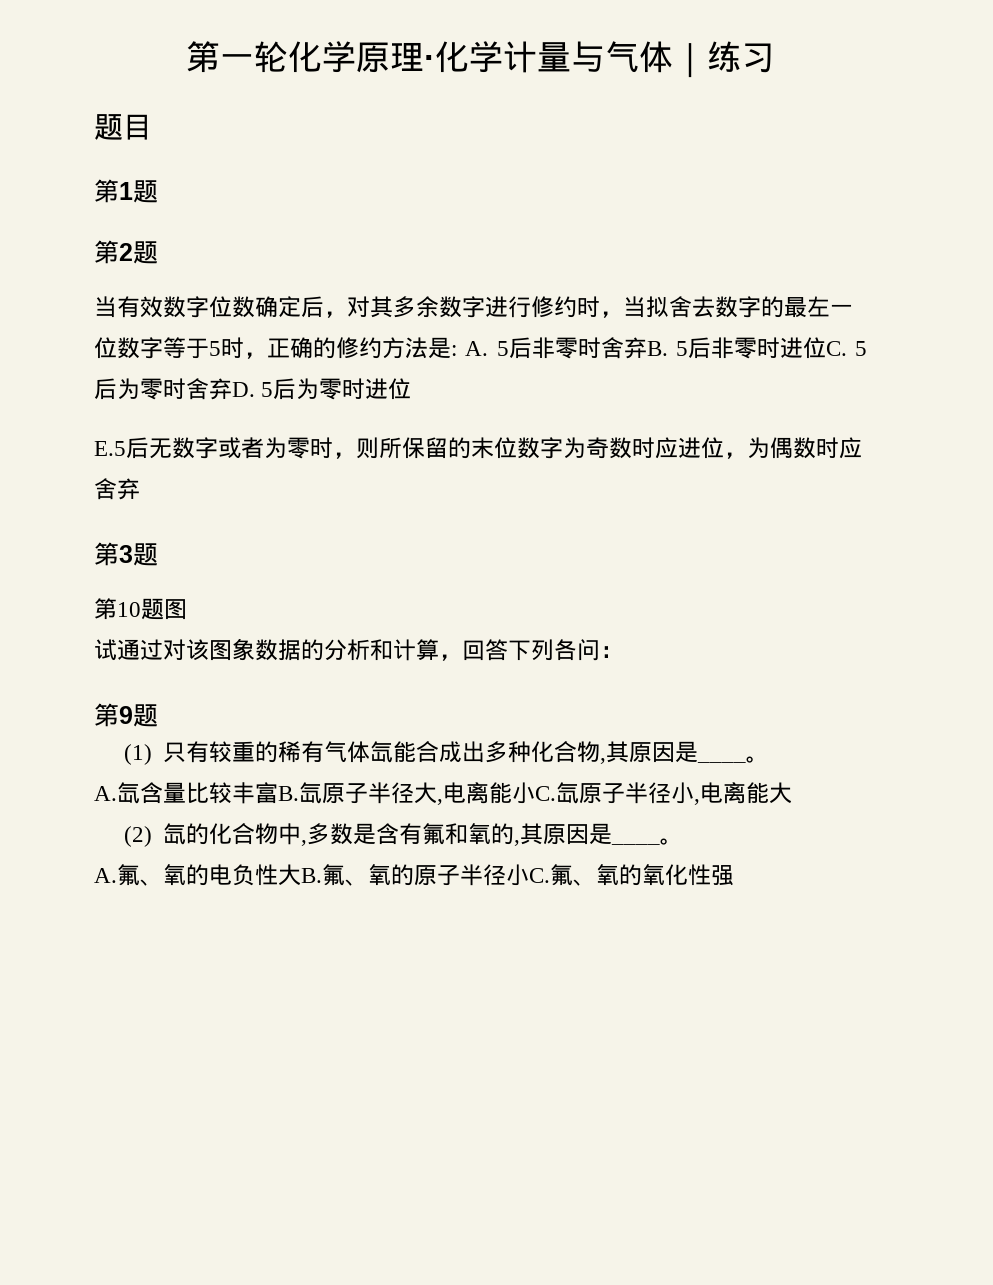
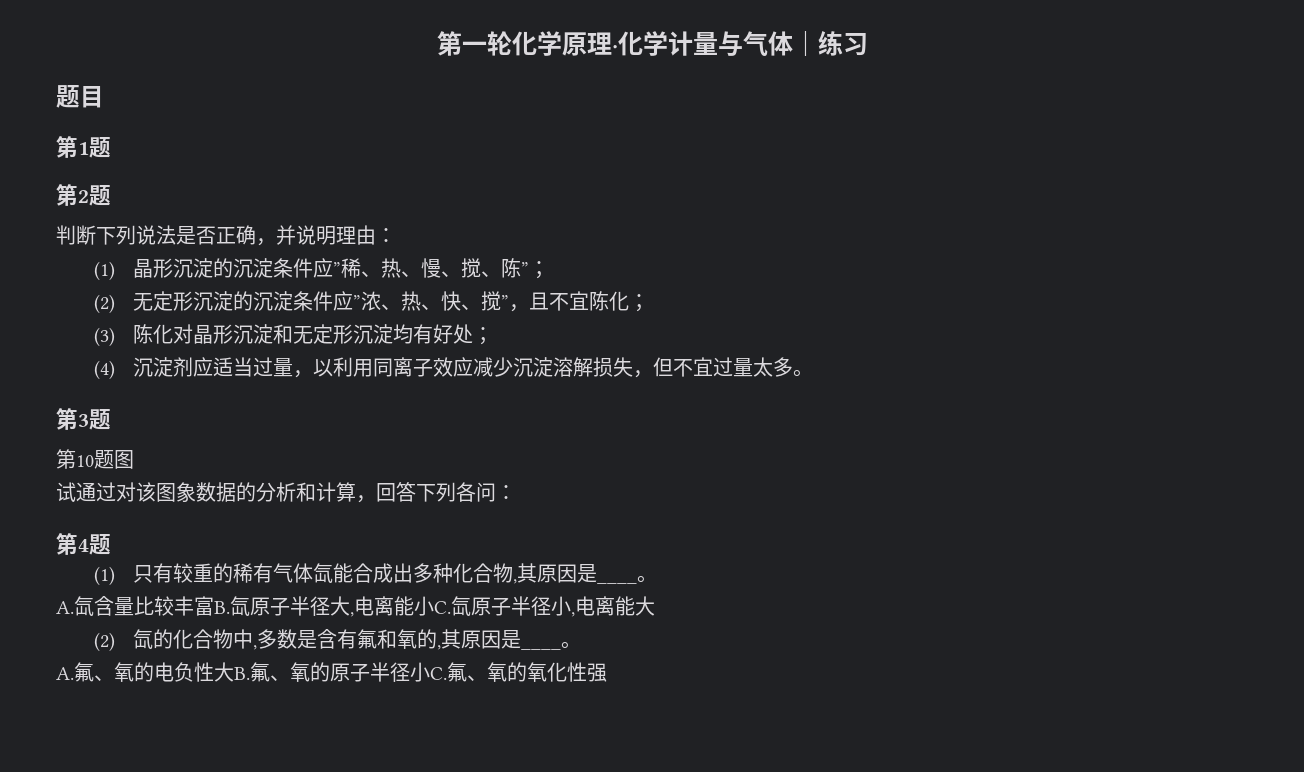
- 当有效数字位数确定后，对其多余数字进行修约时，当拟舍去数字的最左一位数字等于5时，正确的修约方法是: A. 5后非零时舍弃B. 5后非零时进位C. 5后为零时舍弃D. 5后为零时进位
- E.5后无数字或者为零时，则所保留的末位数字为奇数时应进位，为偶数时应舍弃
+ 判断下列说法是否正确，并说明理由：
+ (1)晶形沉淀的沉淀条件应”稀、热、慢、搅、陈”；
+ (2)无定形沉淀的沉淀条件应”浓、热、快、搅”，且不宜陈化；
+ (3)陈化对晶形沉淀和无定形沉淀均有好处；
+ (4)沉淀剂应适当过量，以利用同离子效应减少沉淀溶解损失，但不宜过量太多。
- 第9题
+ 第4题

